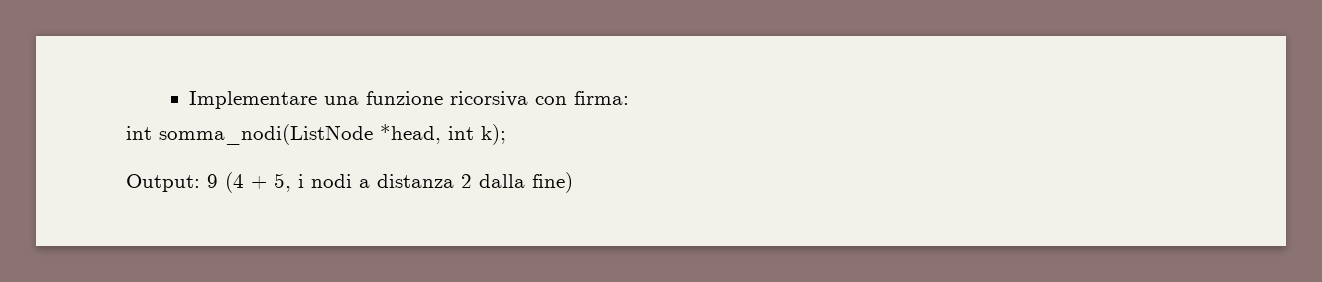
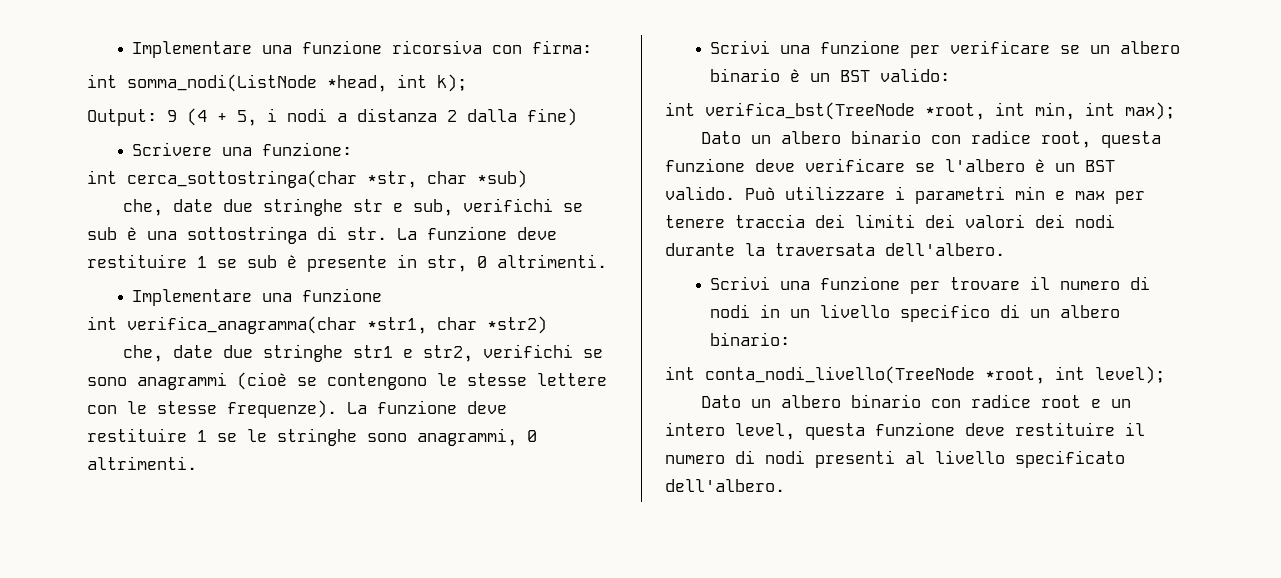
+ Scrivere una funzione:
+ int cerca_sottostringa(char *str, char *sub)
+ che, date due stringhe str e sub, verifichi se sub è una sottostringa di str. La funzione deve restituire 1 se sub è presente in str, 0 altrimenti.
+ Implementare una funzione
+ int verifica_anagramma(char *str1, char *str2)
+ che, date due stringhe str1 e str2, verifichi se sono anagrammi (cioè se contengono le stesse lettere con le stesse frequenze). La funzione deve restituire 1 se le stringhe sono anagrammi, 0 altrimenti.
+ Scrivi una funzione per verificare se un albero binario è un BST valido:
+ int verifica_bst(TreeNode *root, int min, int max);
+ Dato un albero binario con radice root, questa funzione deve verificare se l'albero è un BST valido. Può utilizzare i parametri min e max per tenere traccia dei limiti dei valori dei nodi durante la traversata dell'albero.
+ Scrivi una funzione per trovare il numero di nodi in un livello specifico di un albero binario:
+ int conta_nodi_livello(TreeNode *root, int level);
+ Dato un albero binario con radice root e un intero level, questa funzione deve restituire il numero di nodi presenti al livello specificato dell'albero.

